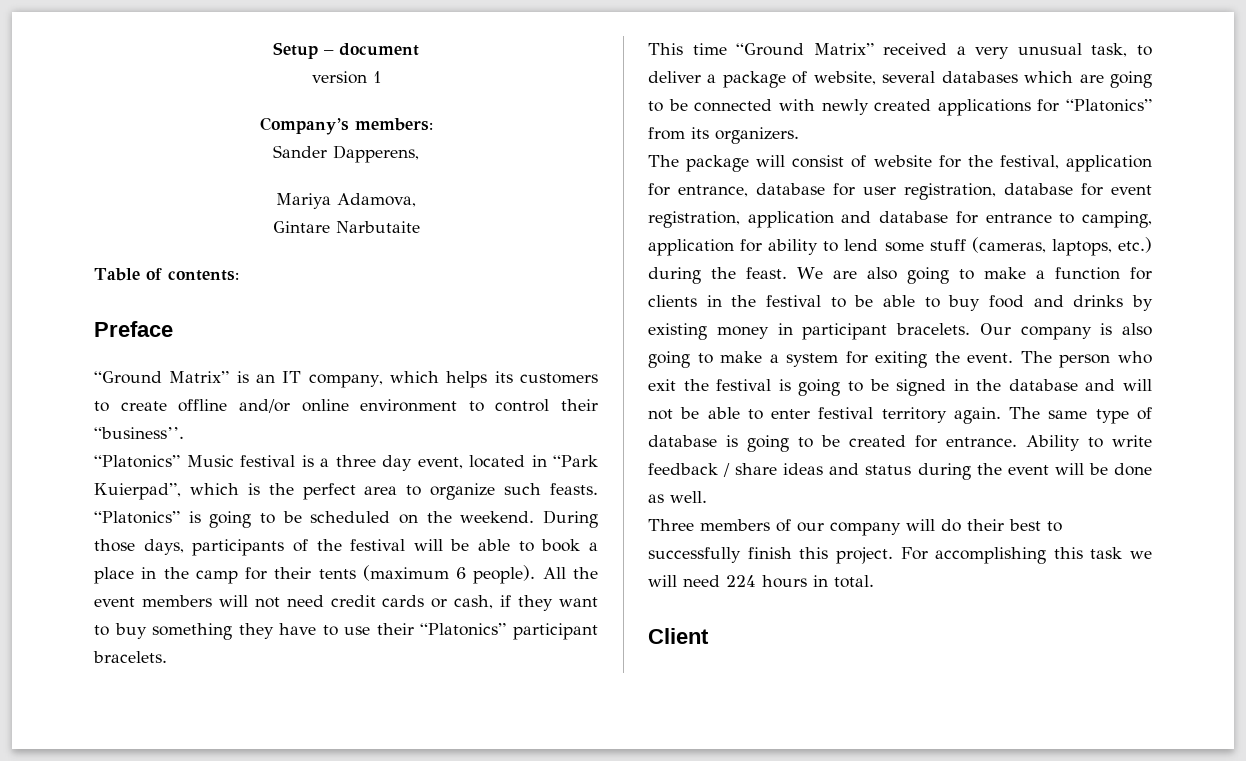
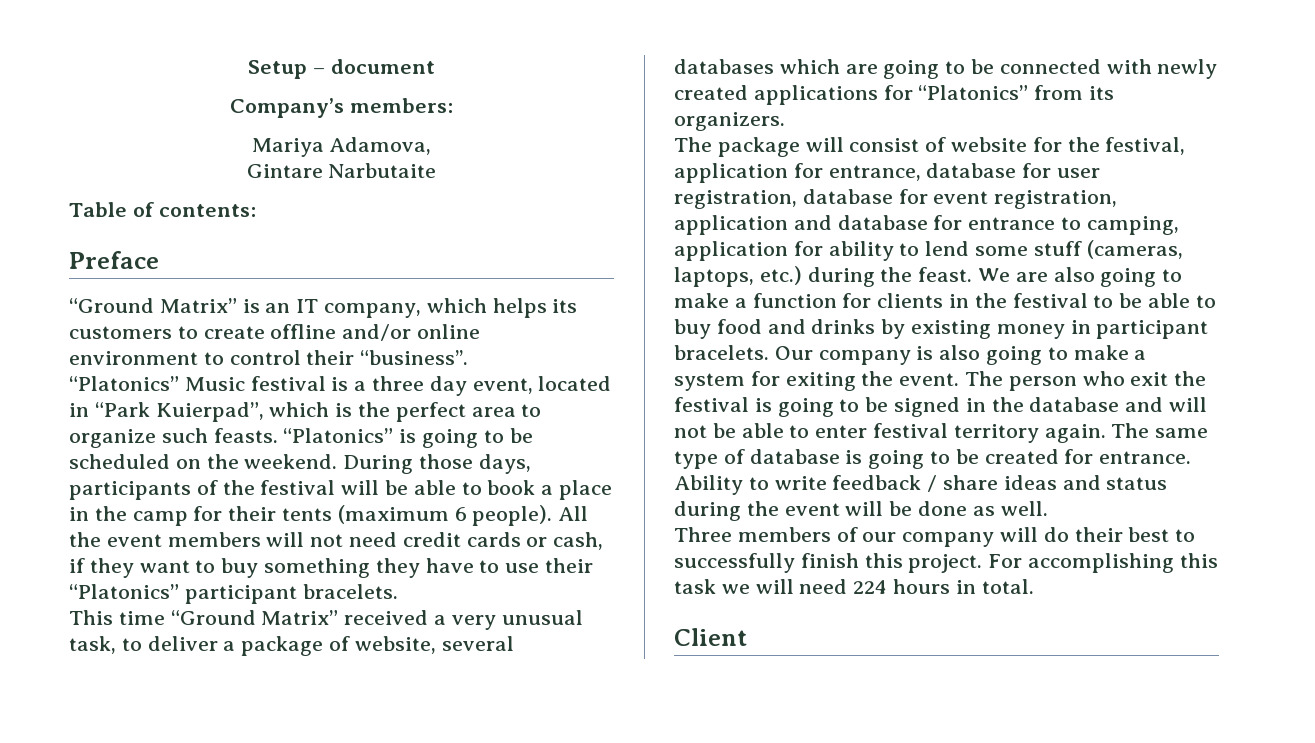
- version 1
- Sander Dapperens,

